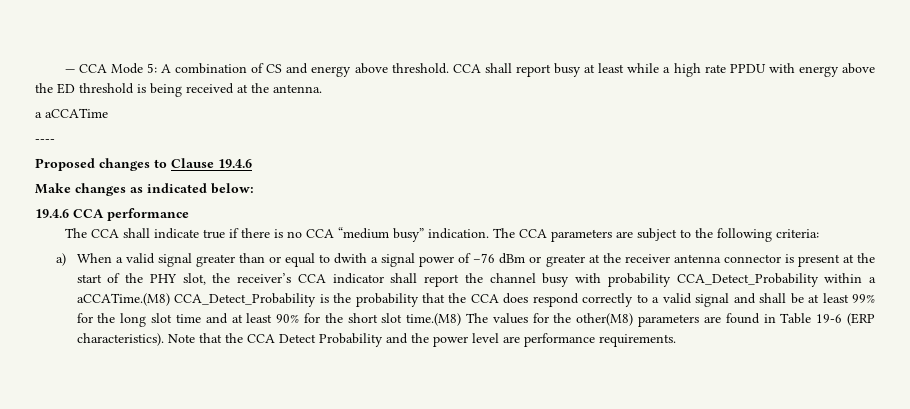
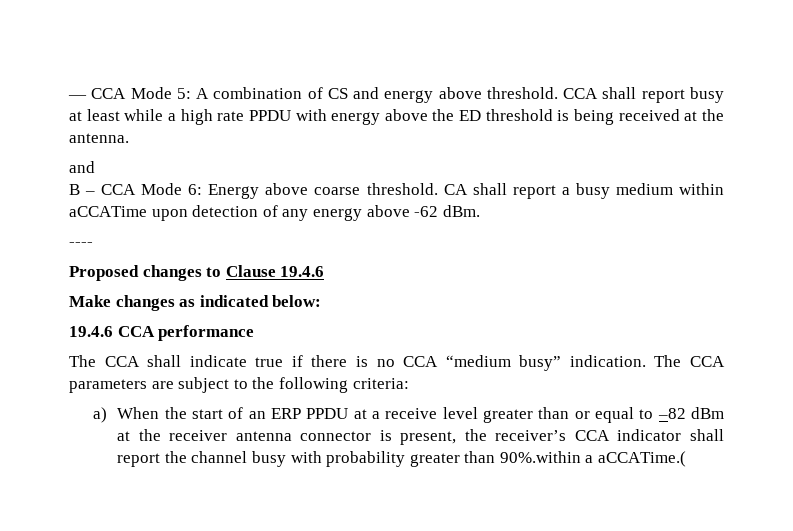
  CCA shall report busy at least while a high rate PPDU with energy above the ED threshold is being received at the antenna.
- a aCCATime
+ and
+ B – CCA Mode 6: Energy above coarse threshold. CA shall report a busy medium within aCCATime upon detection of any energy above -62 dBm.
- a) When a valid signal greater than or equal to dwith a signal power of –76 dBm or greater at the receiver antenna connector is present at the start of the PHY slot, the receiver’s CCA indicator shall report the channel busy with probability CCA_Detect_Probability within a aCCATime.(M8) CCA_Detect_Probability is the probability that the CCA does respond correctly to a valid signal and shall be at least 99% for the long slot time and at least 90% for the short slot time.(M8) The values for the other(M8) parameters are found in Table 19-6 (ERP characteristics). Note that the CCA Detect Probability and the power level are performance requirements.
+ a) When the start of an ERP PPDU at a receive level greater than or equal to –82 dBm at the receiver antenna connector is present, the receiver’s CCA indicator shall report the channel busy with probability greater than 90%.within a aCCATime.(

